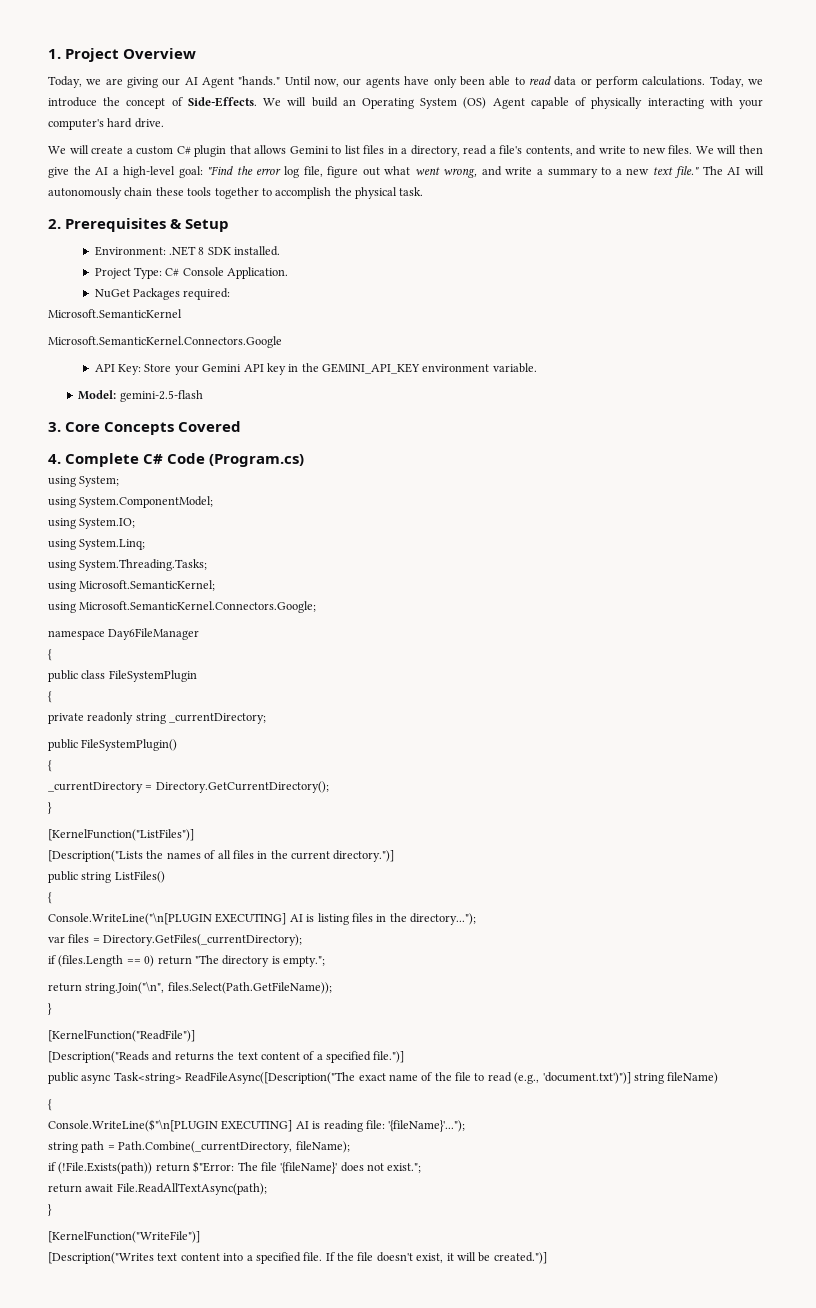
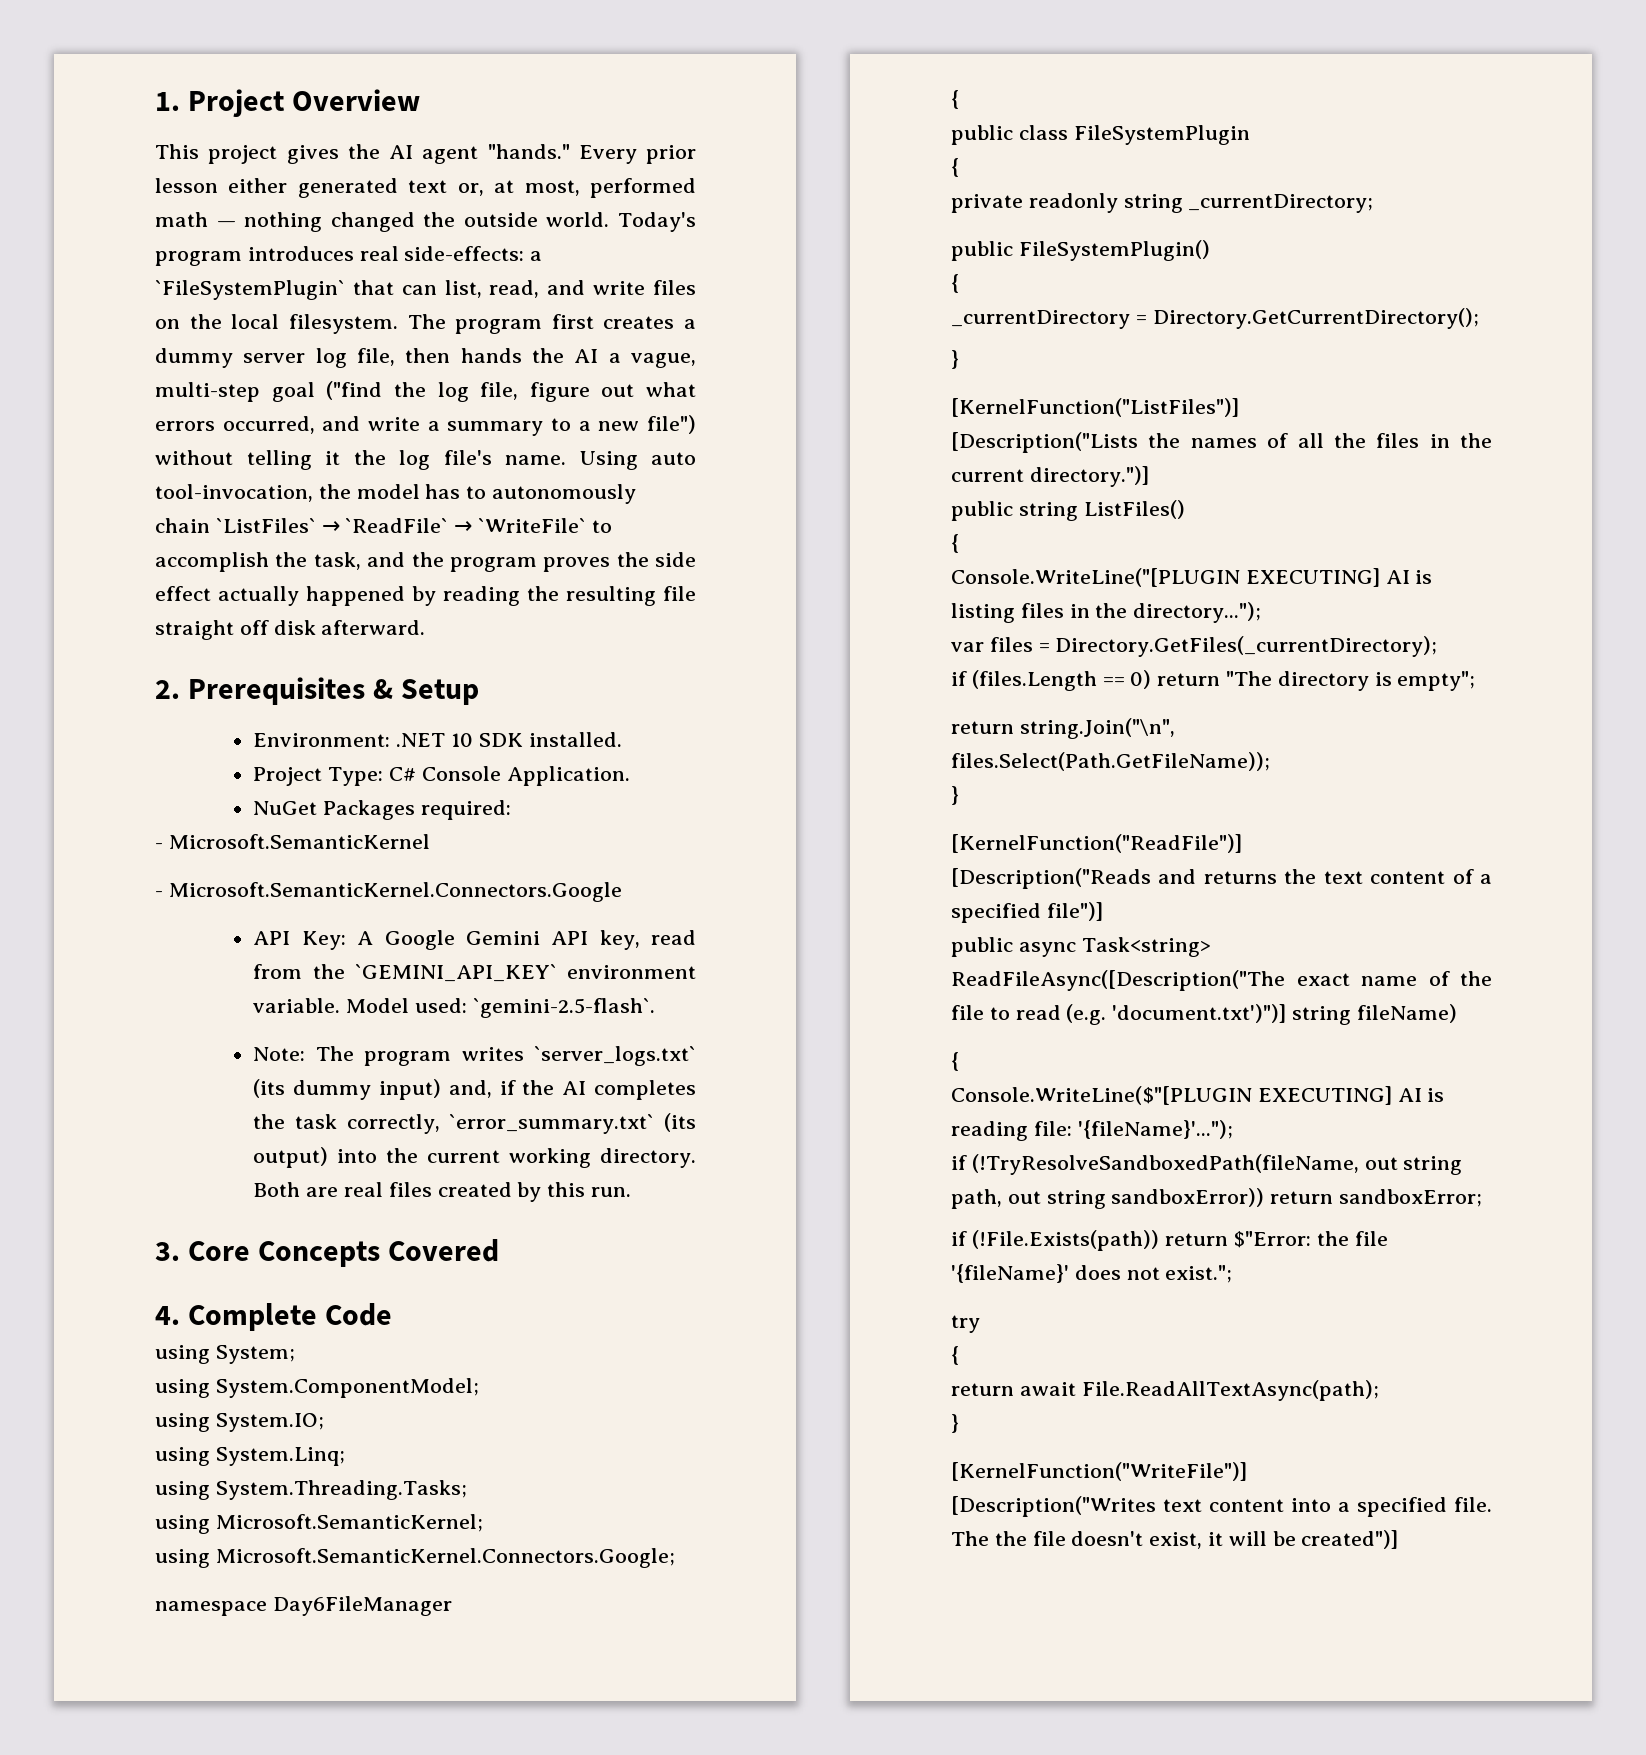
- Today, we are giving our AI Agent "hands." Until now, our agents have only been able to read data or perform calculations. Today, we introduce the concept of Side-Effects. We will build an Operating System (OS) Agent capable of physically interacting with your computer's hard drive.
- We will create a custom C# plugin that allows Gemini to list files in a directory, read a file's contents, and write to new files. We will then give the AI a high-level goal: "Find the error log file, figure out what went wrong, and write a summary to a new text file." The AI will autonomously chain these tools together to accomplish the physical task.
+ This project gives the AI agent "hands." Every prior lesson either generated text or, at most, performed math — nothing changed the outside world. Today's program introduces real side-effects: a `FileSystemPlugin` that can list, read, and write files on the local filesystem. The program first creates a dummy server log file, then hands the AI a vague, multi-step goal ("find the log file, figure out what errors occurred, and write a summary to a new file") without telling it the log file's name. Using auto tool-invocation, the model has to autonomously chain `ListFiles` → `ReadFile` → `WriteFile` to accomplish the task, and the program proves the side effect actually happened by reading the resulting file straight off disk afterward.
- Environment: .NET 8 SDK installed.
+ Environment: .NET 10 SDK installed.
- Microsoft.SemanticKernel
+ - Microsoft.SemanticKernel
- Microsoft.SemanticKernel.Connectors.Google
+ - Microsoft.SemanticKernel.Connectors.Google
- API Key: Store your Gemini API key in the GEMINI_API_KEY environment variable.
- Model: gemini-2.5-flash
+ API Key: A Google Gemini API key, read from the `GEMINI_API_KEY` environment variable. Model used: `gemini-2.5-flash`.
+ Note: The program writes `server_logs.txt` (its dummy input) and, if the AI completes the task correctly, `error_summary.txt` (its output) into the current working directory. Both are real files created by this run.
- 4. Complete C# Code (Program.cs)
+ 4. Complete Code
- [Description("Lists the names of all files in the current directory.")]
+ [Description("Lists the names of all the files in the current directory.")]
- Console.WriteLine("\n[PLUGIN EXECUTING] AI is listing files in the directory...");
+ Console.WriteLine("[PLUGIN EXECUTING] AI is listing files in the directory...");
- if (files.Length == 0) return "The directory is empty.";
+ if (files.Length == 0) return "The directory is empty";
- [Description("Reads and returns the text content of a specified file.")]
+ [Description("Reads and returns the text content of a specified file")]
- public async Task<string> ReadFileAsync([Description("The exact name of the file to read (e.g., 'document.txt')")] string fileName)
+ public async Task<string> ReadFileAsync([Description("The exact name of the file to read (e.g. 'document.txt')")] string fileName)
- Console.WriteLine($"\n[PLUGIN EXECUTING] AI is reading file: '{fileName}'...");
+ Console.WriteLine($"[PLUGIN EXECUTING] AI is reading file: '{fileName}'...");
- string path = Path.Combine(_currentDirectory, fileName);
+ if (!TryResolveSandboxedPath(fileName, out string path, out string sandboxError)) return sandboxError;
- if (!File.Exists(path)) return $"Error: The file '{fileName}' does not exist.";
+ if (!File.Exists(path)) return $"Error: the file '{fileName}' does not exist.";
+ try
+ {
- If the file doesn't exist, it will be created.")]
+ The the file doesn't exist, it will be created")]

